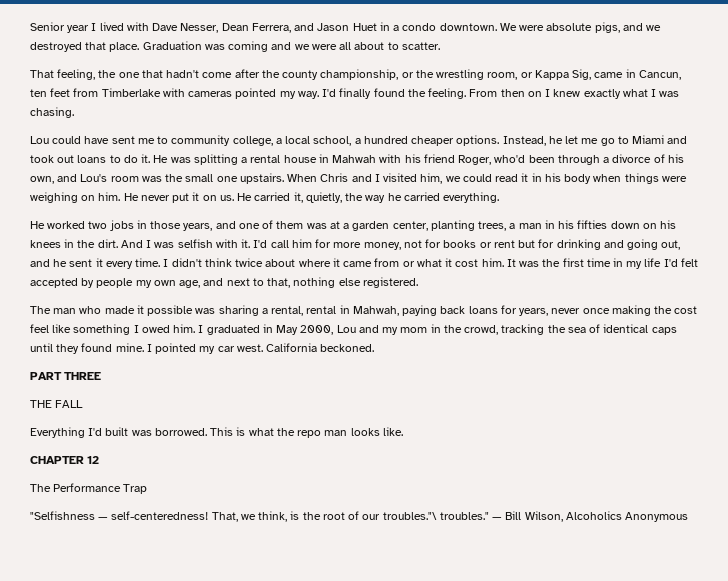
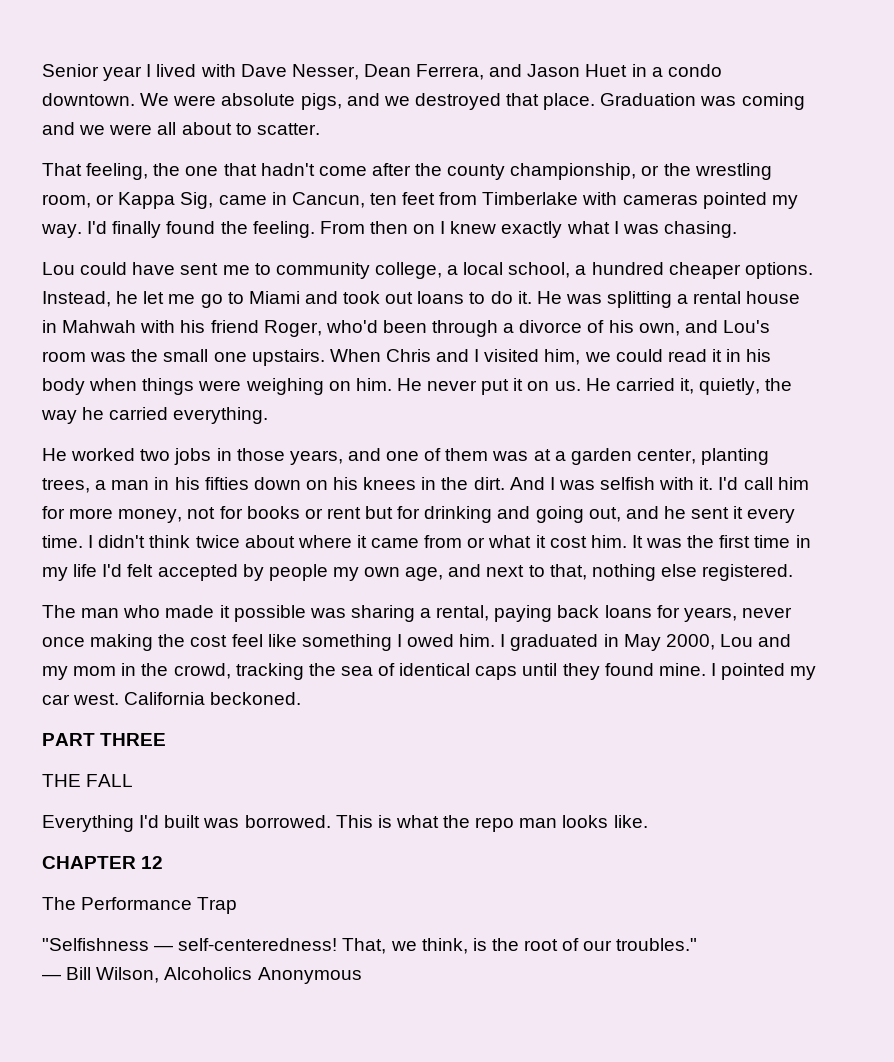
- The man who made it possible was sharing a rental, rental in Mahwah, paying back loans for years, never once making the cost feel like something I owed him.
+ The man who made it possible was sharing a rental, paying back loans for years, never once making the cost feel like something I owed him.
- That, we think, is the root of our troubles."\ troubles." — Bill Wilson, Alcoholics Anonymous
+ That, we think, is the root of our troubles."
+ — Bill Wilson, Alcoholics Anonymous

